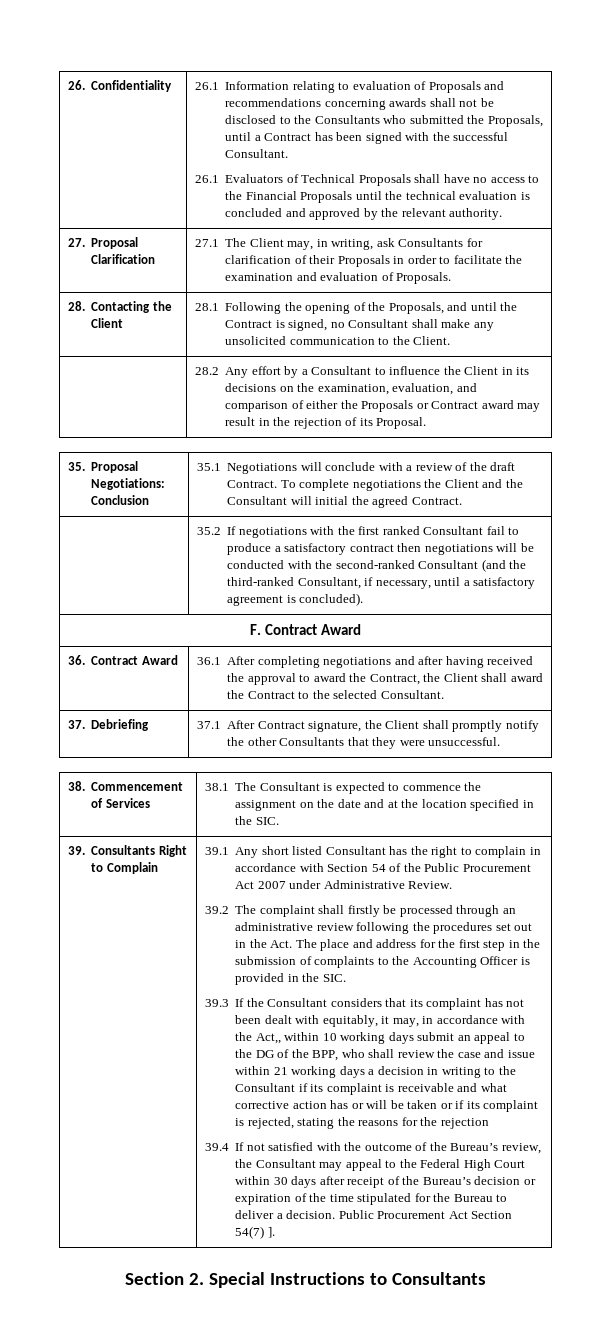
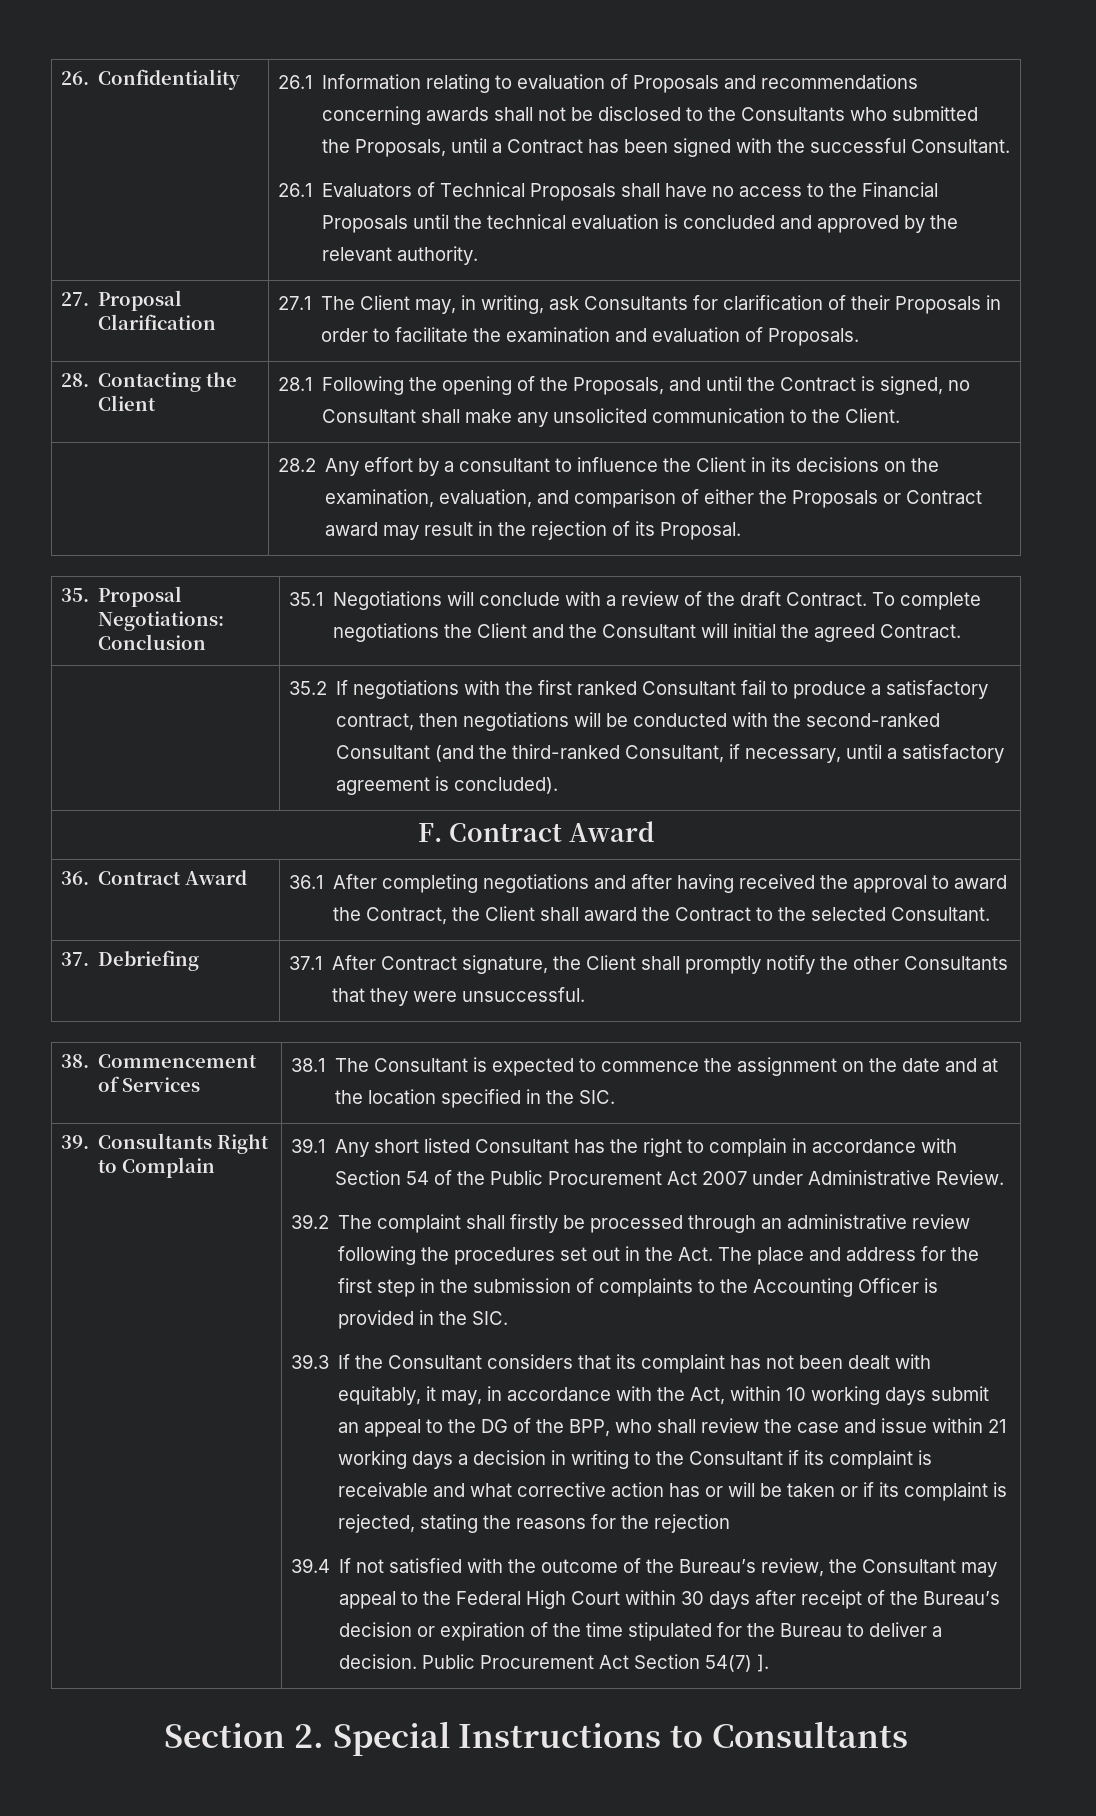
- | 28.2 Any effort by a Consultant to influence the Client in its decisions on the examination, evaluation, and comparison of either the Proposals or Contract award may result in the rejection of its Proposal.
+ | 28.2 Any effort by a consultant to influence the Client in its decisions on the examination, evaluation, and comparison of either the Proposals or Contract award may result in the rejection of its Proposal.
- | 35.2 If negotiations with the first ranked Consultant fail to produce a satisfactory contract then negotiations will be conducted with the second-ranked Consultant (and the third-ranked Consultant, if necessary, until a satisfactory agreement is concluded).
+ | 35.2 If negotiations with the first ranked Consultant fail to produce a satisfactory contract, then negotiations will be conducted with the second-ranked Consultant (and the third-ranked Consultant, if necessary, until a satisfactory agreement is concluded).
- 39.3 If the Consultant considers that its complaint has not been dealt with equitably, it may, in accordance with the Act,, within 10 working days submit an appeal to the DG of the BPP, who shall review the case and issue within 21 working days a decision in writing to the Consultant if its complaint is receivable and what corrective action has or will be taken or if its complaint is rejected, stating the reasons for the rejection
+ 39.3 If the Consultant considers that its complaint has not been dealt with equitably, it may, in accordance with the Act, within 10 working days submit an appeal to the DG of the BPP, who shall review the case and issue within 21 working days a decision in writing to the Consultant if its complaint is receivable and what corrective action has or will be taken or if its complaint is rejected, stating the reasons for the rejection

